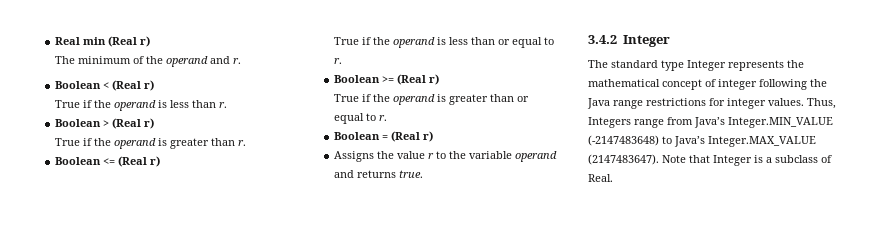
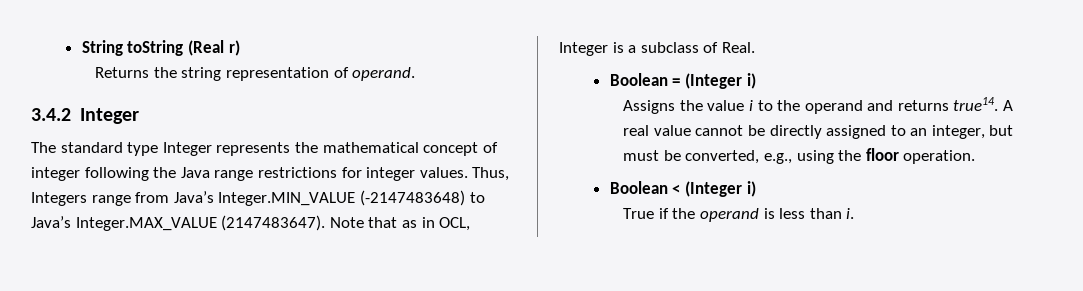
- Real min (Real r)
- The minimum of the operand and r.
- Boolean < (Real r)
- True if the operand is less than r.
- Boolean > (Real r)
- True if the operand is greater than r.
- Boolean <= (Real r)
- True if the operand is less than or equal to r.
- Boolean >= (Real r)
- True if the operand is greater than or equal to r.
- Boolean = (Real r)
- Assigns the value r to the variable operand and returns true.
+ String toString (Real r)
+ Returns the string representation of operand.
- Note that Integer is a subclass of Real.
+ Note that as in OCL, Integer is a subclass of Real.
+ Boolean = (Integer i)
+ Assigns the value i to the operand and returns true14. A real value cannot be directly assigned to an integer, but must be converted, e.g., using the floor operation.
+ Boolean < (Integer i)
+ True if the operand is less than i.

